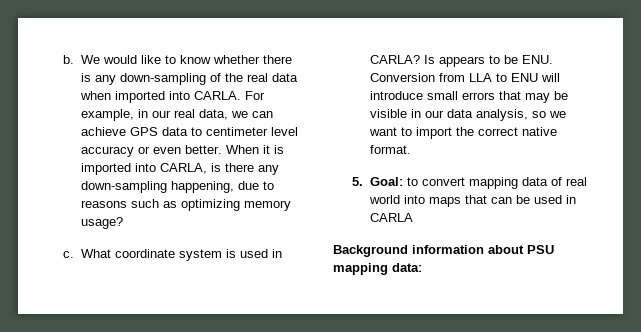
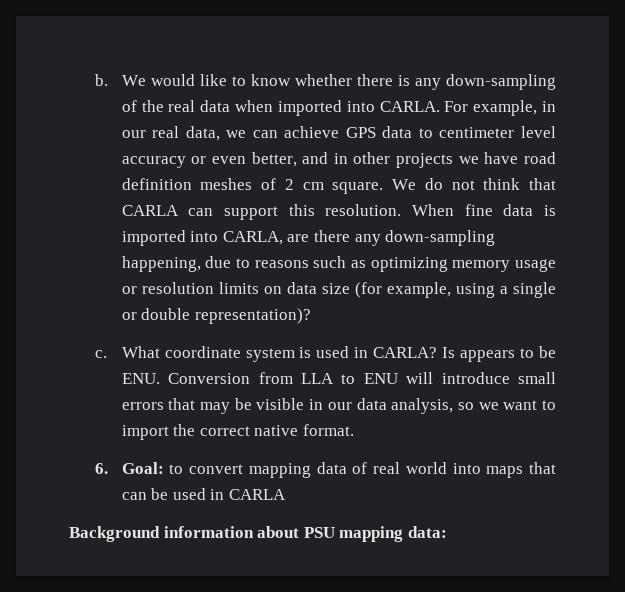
- For example, in our real data, we can achieve GPS data to centimeter level accuracy or even better. When it is imported into CARLA, is there any down-sampling happening, due to reasons such as optimizing memory usage?
+ For example, in our real data, we can achieve GPS data to centimeter level accuracy or even better, and in other projects we have road definition meshes of 2 cm square. We do not think that CARLA can support this resolution. When fine data is imported into CARLA, are there any down-sampling happening, due to reasons such as optimizing memory usage or resolution limits on data size (for example, using a single or double representation)?
- 5. Goal: to convert mapping data of real world into maps that can be used in CARLA
+ 6. Goal: to convert mapping data of real world into maps that can be used in CARLA

